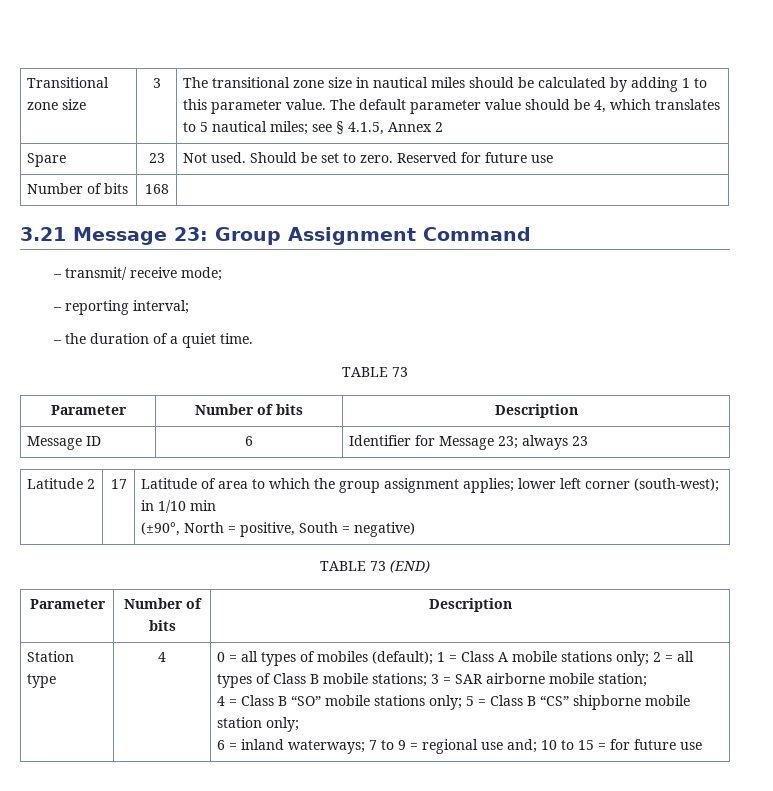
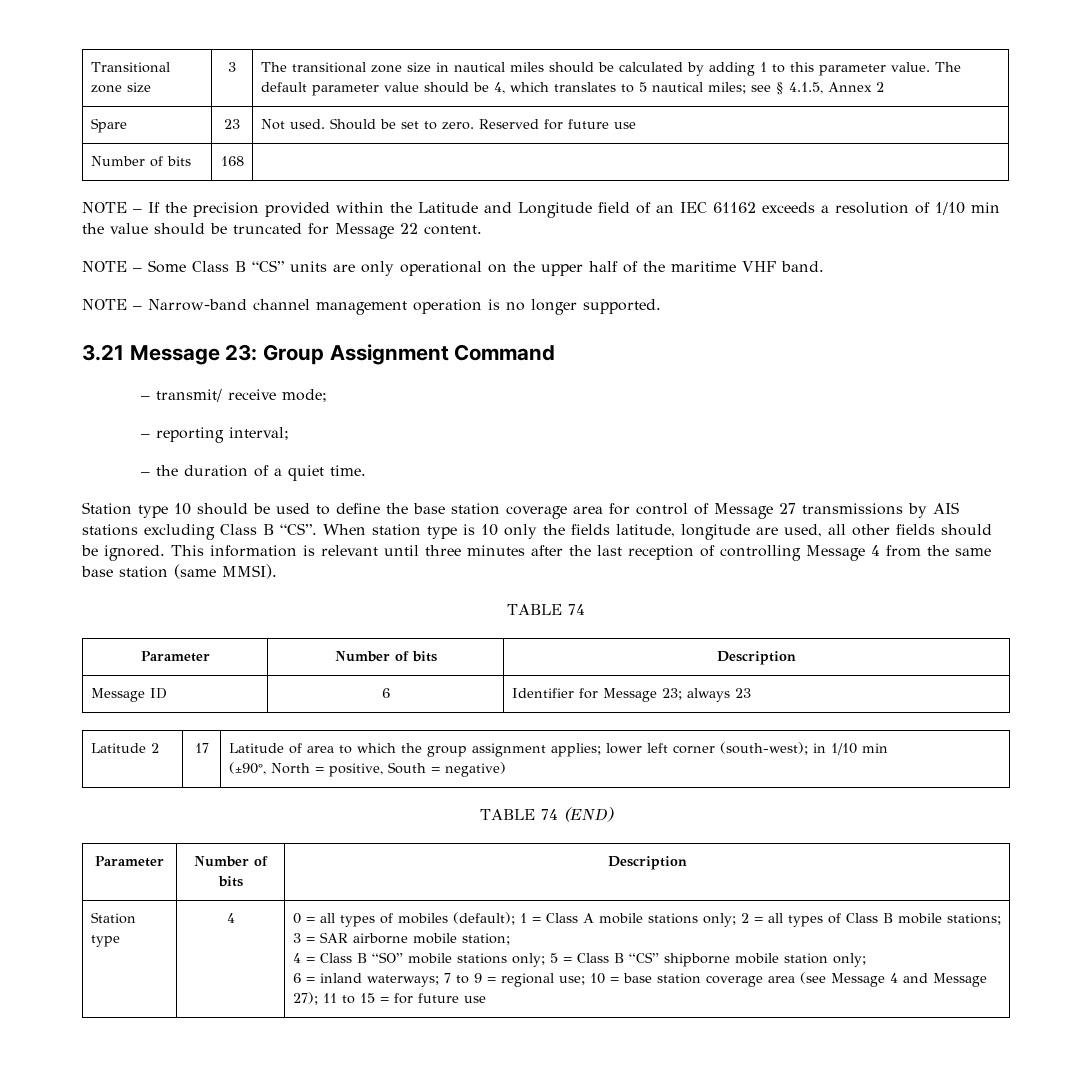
+ NOTE – If the precision provided within the Latitude and Longitude field of an IEC 61162 exceeds a resolution of 1/10 min the value should be truncated for Message 22 content.
+ NOTE – Some Class B “CS” units are only operational on the upper half of the maritime VHF band.
+ NOTE – Narrow-band channel management operation is no longer supported.
  – the duration of a quiet time.
- TABLE 73
+ Station type 10 should be used to define the base station coverage area for control of Message 27 transmissions by AIS stations excluding Class B “CS”. When station type is 10 only the fields latitude, longitude are used, all other fields should be ignored. This information is relevant until three minutes after the last reception of controlling Message 4 from the same base station (same MMSI).
+ TABLE 74
- TABLE 73 (END)
+ TABLE 74 (END)
- 6 = inland waterways; 7 to 9 = regional use and; 10 to 15 = for future use
+ 6 = inland waterways; 7 to 9 = regional use; 10 = base station coverage area (see Message 4 and Message 27); 11 to 15 = for future use

